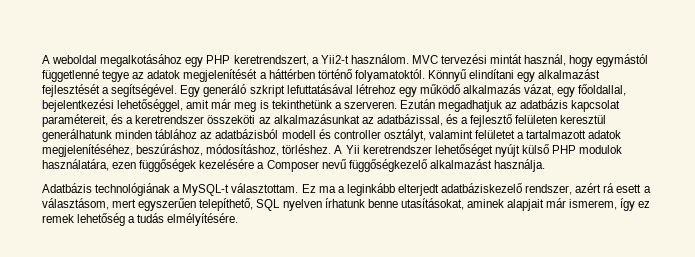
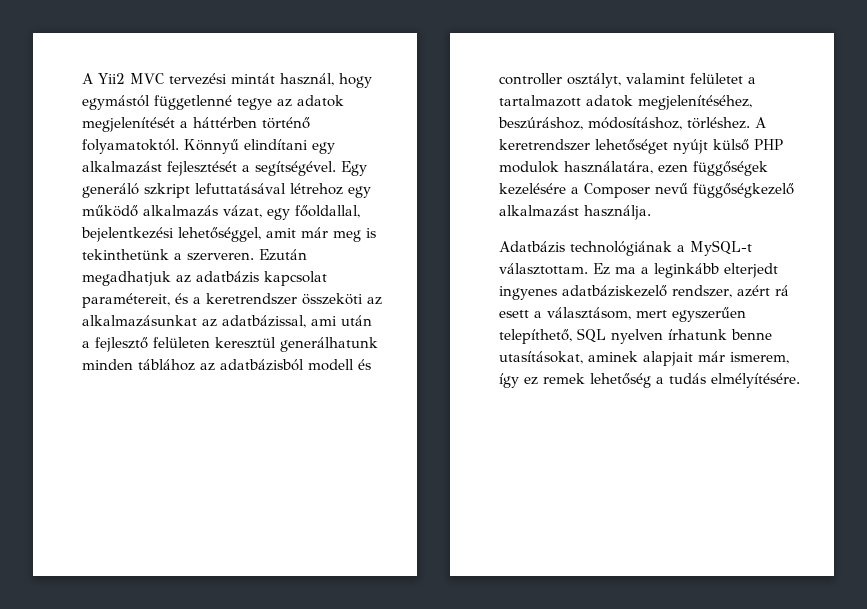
- A weboldal megalkotásához egy PHP keretrendszert, a Yii2-t használom. MVC tervezési mintát használ, hogy egymástól függetlenné tegye az adatok megjelenítését a háttérben történő folyamatoktól.
+ A Yii2 MVC tervezési mintát használ, hogy egymástól függetlenné tegye az adatok megjelenítését a háttérben történő folyamatoktól.
- Ezután megadhatjuk az adatbázis kapcsolat paramétereit, és a keretrendszer összeköti az alkalmazásunkat az adatbázissal, és a fejlesztő felületen keresztül generálhatunk minden táblához az adatbázisból modell és controller osztályt, valamint felületet a tartalmazott adatok megjelenítéséhez, beszúráshoz, módosításhoz, törléshez.
+ Ezután megadhatjuk az adatbázis kapcsolat paramétereit, és a keretrendszer összeköti az alkalmazásunkat az adatbázissal, ami után a fejlesztő felületen keresztül generálhatunk minden táblához az adatbázisból modell és controller osztályt, valamint felületet a tartalmazott adatok megjelenítéséhez, beszúráshoz, módosításhoz, törléshez.
- A Yii keretrendszer lehetőséget nyújt külső PHP modulok használatára, ezen függőségek kezelésére a Composer nevű függőségkezelő alkalmazást használja.
+ A keretrendszer lehetőséget nyújt külső PHP modulok használatára, ezen függőségek kezelésére a Composer nevű függőségkezelő alkalmazást használja.
- Ez ma a leginkább elterjedt adatbáziskezelő rendszer, azért rá esett a választásom, mert egyszerűen telepíthető, SQL nyelven írhatunk benne utasításokat, aminek alapjait már ismerem, így ez remek lehetőség a tudás elmélyítésére.
+ Ez ma a leginkább elterjedt ingyenes adatbáziskezelő rendszer, azért rá esett a választásom, mert egyszerűen telepíthető, SQL nyelven írhatunk benne utasításokat, aminek alapjait már ismerem, így ez remek lehetőség a tudás elmélyítésére.

